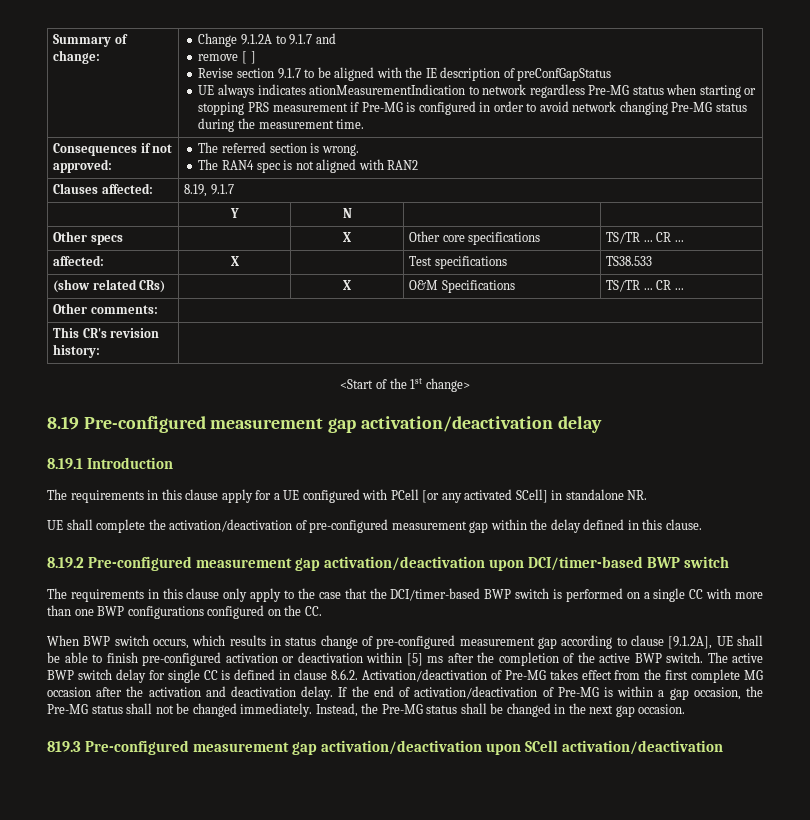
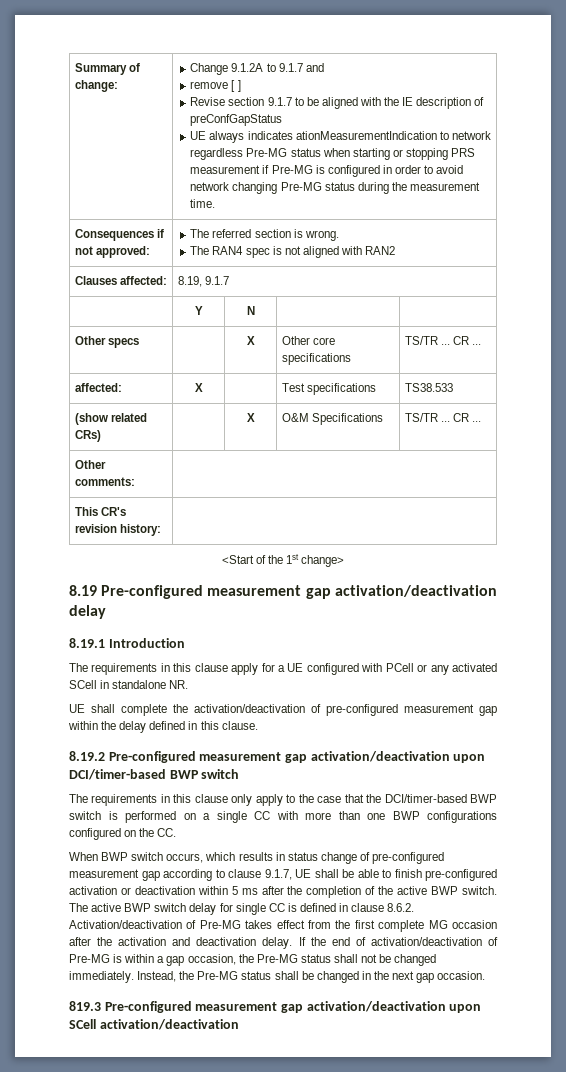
- The requirements in this clause apply for a UE configured with PCell [or any activated SCell] in standalone NR.
+ The requirements in this clause apply for a UE configured with PCell or any activated SCell in standalone NR.
- When BWP switch occurs, which results in status change of pre-configured measurement gap according to clause [9.1.2A], UE shall be able to finish pre-configured activation or deactivation within [5] ms after the completion of the active BWP switch.
+ When BWP switch occurs, which results in status change of pre-configured measurement gap according to clause 9.1.7, UE shall be able to finish pre-configured activation or deactivation within 5 ms after the completion of the active BWP switch.

